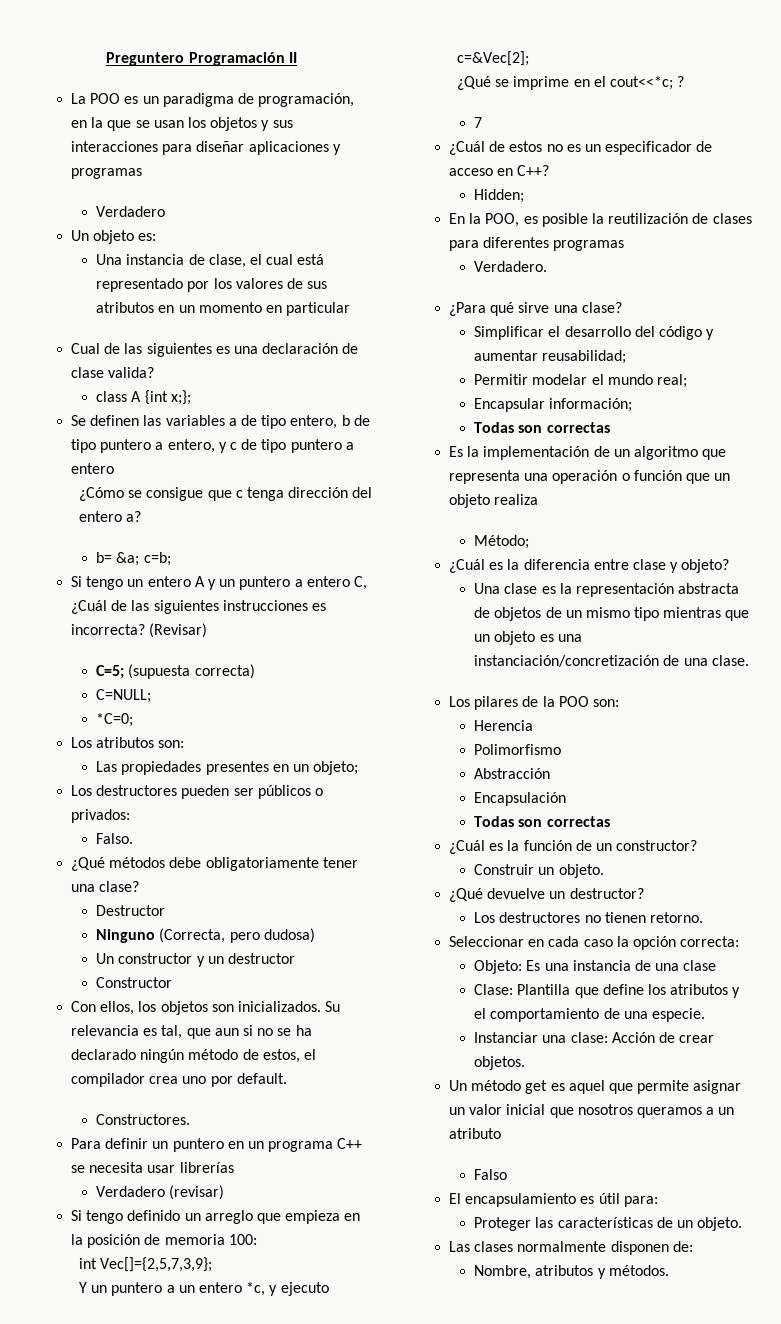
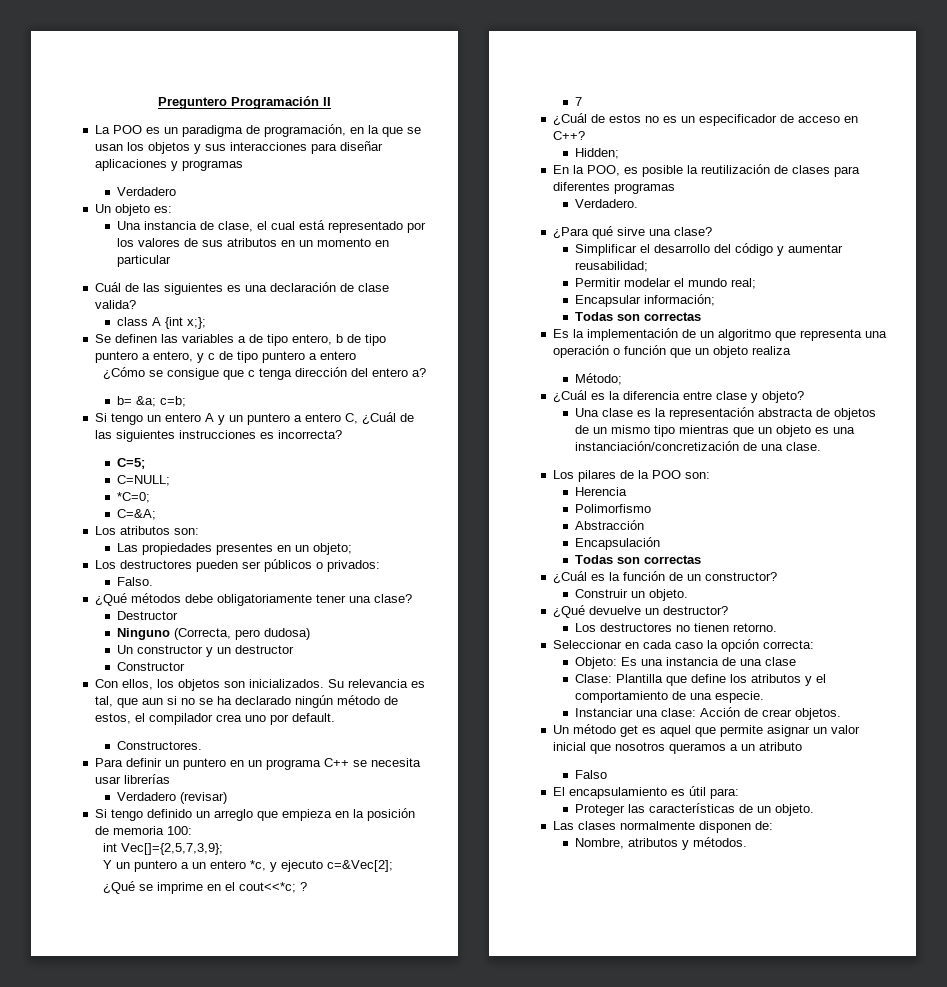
- Cual de las siguientes es una declaración de clase valida?
+ Cuál de las siguientes es una declaración de clase valida?
- (Revisar)
- C=5; (supuesta correcta)
+ C=5;
+ C=&A;

